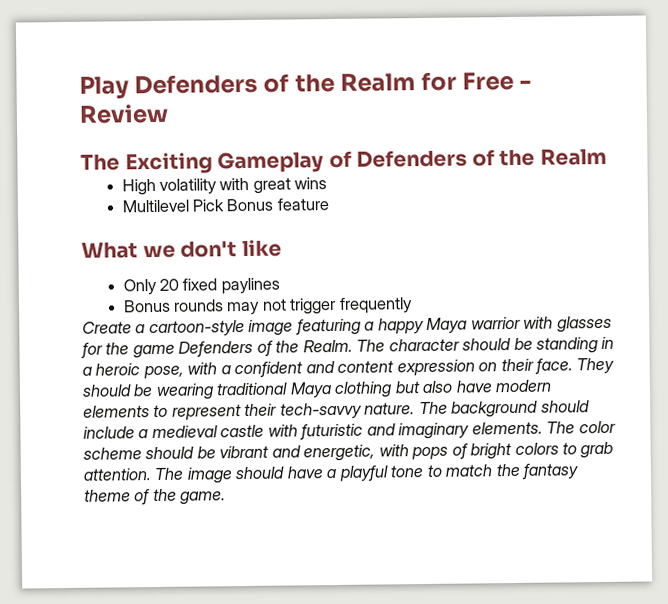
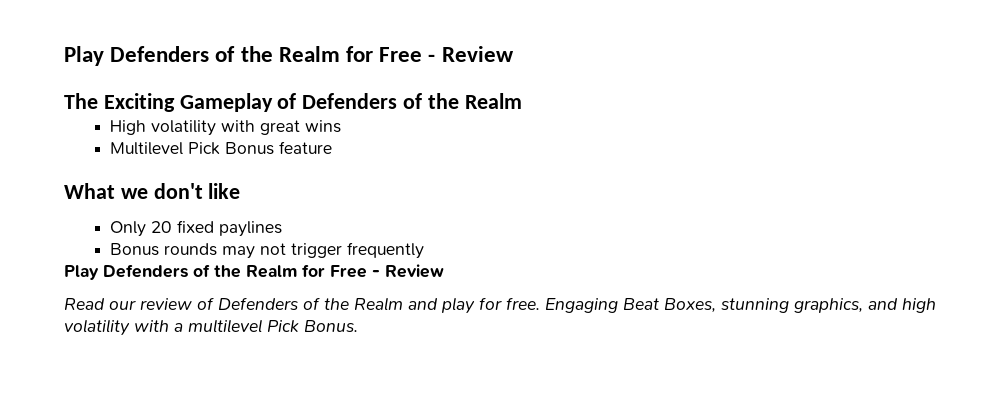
  Bonus rounds may not trigger frequently
- Create a cartoon-style image featuring a happy Maya warrior with glasses for the game Defenders of the Realm. The character should be standing in a heroic pose, with a confident and content expression on their face. They should be wearing traditional Maya clothing but also have modern elements to represent their tech-savvy nature. The background should include a medieval castle with futuristic and imaginary elements. The color scheme should be vibrant and energetic, with pops of bright colors to grab attention. The image should have a playful tone to match the fantasy theme of the game.
+ Play Defenders of the Realm for Free - Review
+ Read our review of Defenders of the Realm and play for free. Engaging Beat Boxes, stunning graphics, and high volatility with a multilevel Pick Bonus.

